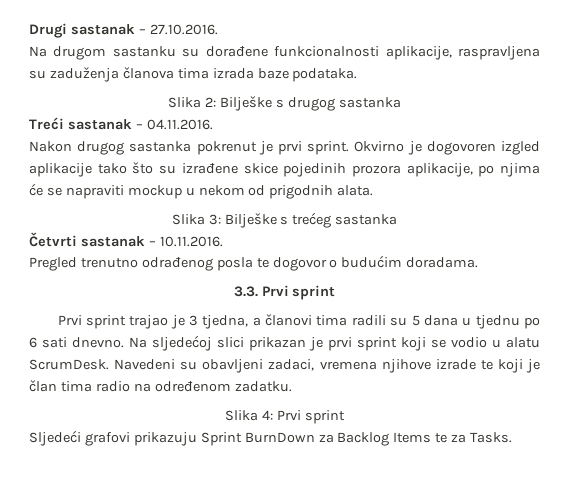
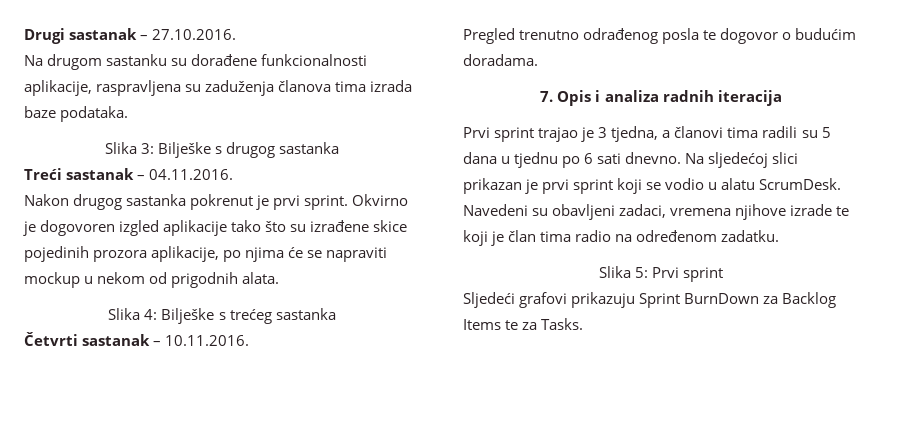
- Slika 2: Bilješke s drugog sastanka
+ Slika 3: Bilješke s drugog sastanka
- Slika 3: Bilješke s trećeg sastanka
+ Slika 4: Bilješke s trećeg sastanka
- 3.3. Prvi sprint
+ 7. Opis i analiza radnih iteracija
- Slika 4: Prvi sprint
+ Slika 5: Prvi sprint

